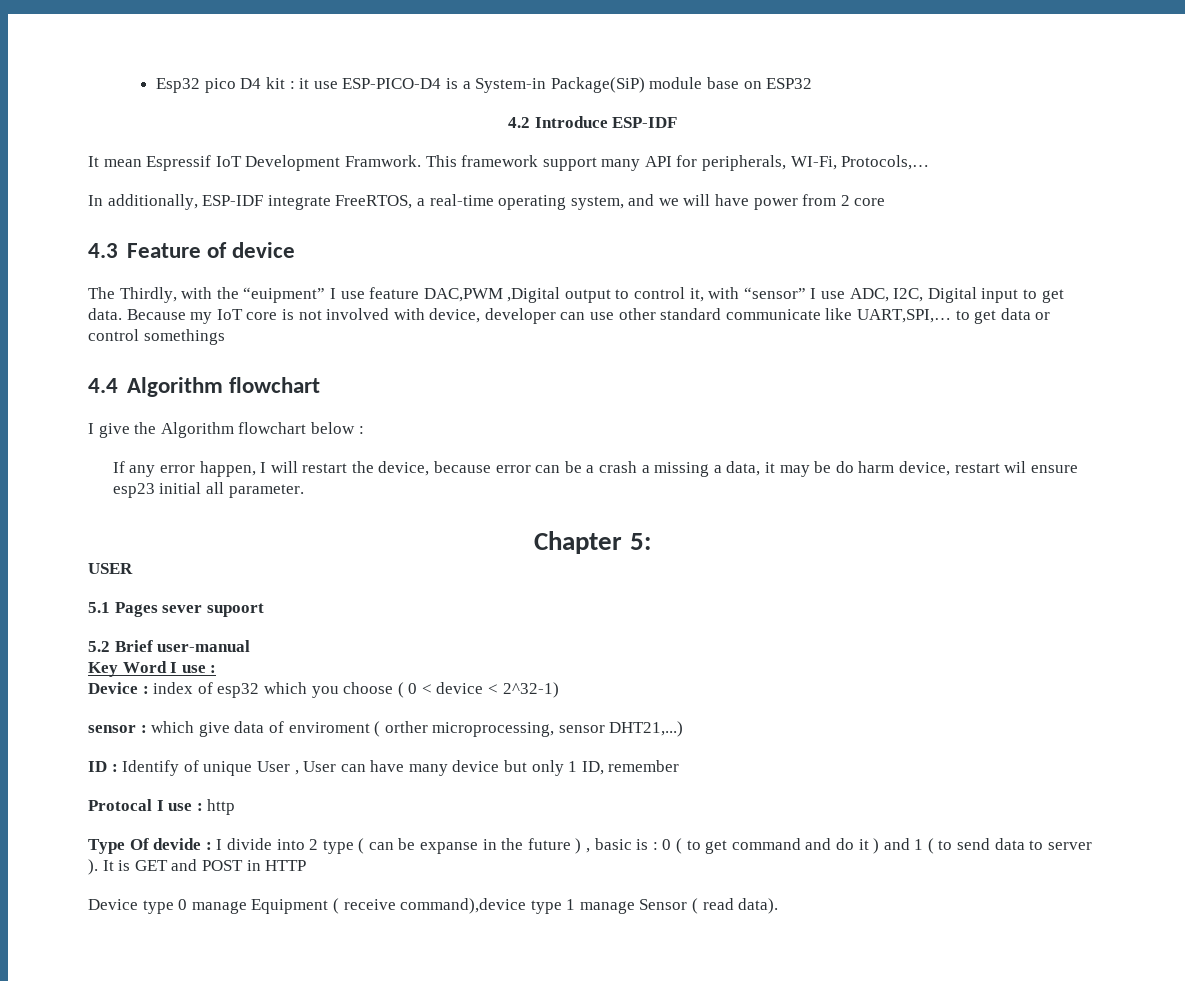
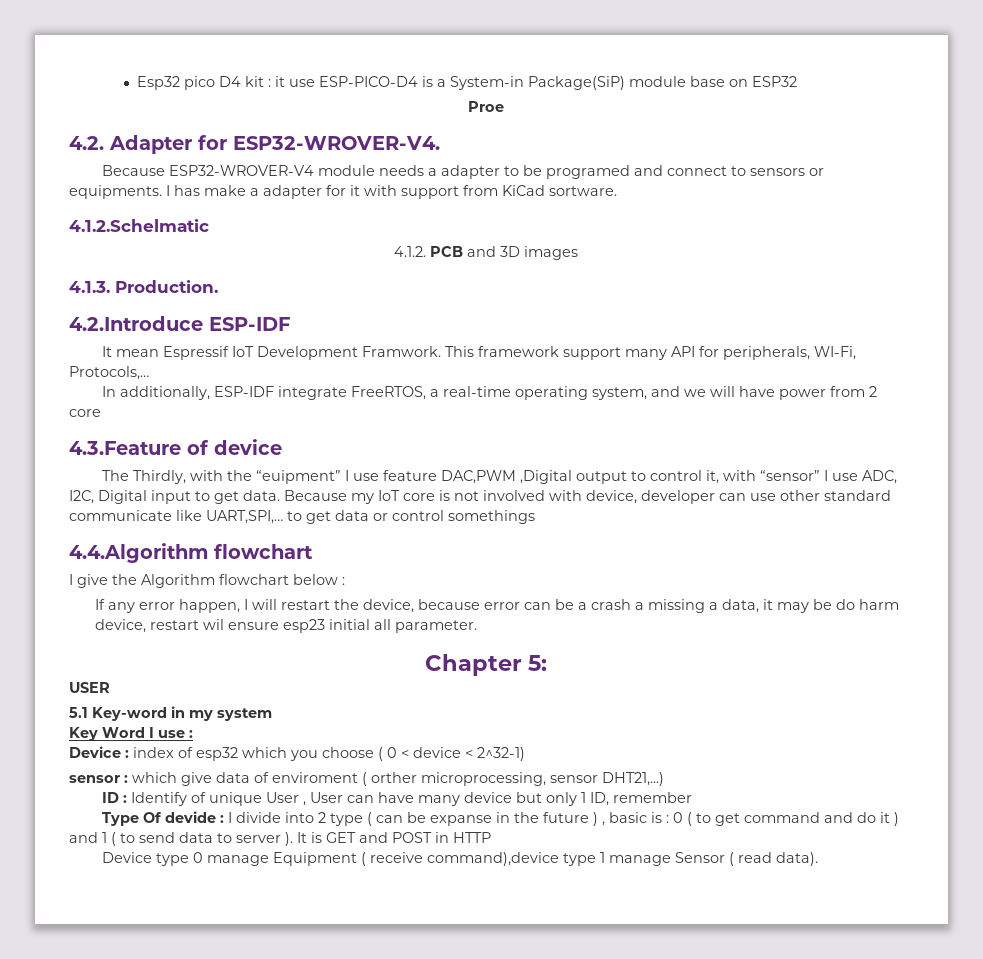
- 4.2 Introduce ESP-IDF
+ Proe
+ 4.2. Adapter for ESP32-WROVER-V4.
+ Because ESP32-WROVER-V4 module needs a adapter to be programed and connect to sensors or equipments. I has make a adapter for it with support from KiCad sortware.
+ 4.1.2.Schelmatic
+ 4.1.2. PCB and 3D images
+ 4.1.3. Production.
+ 4.2.Introduce ESP-IDF
- 4.3 Feature of device
+ 4.3.Feature of device
- 4.4 Algorithm flowchart
+ 4.4.Algorithm flowchart
- 5.1 Pages sever supoort
- 5.2 Brief user-manual
+ 5.1 Key-word in my system
- Protocal I use : http

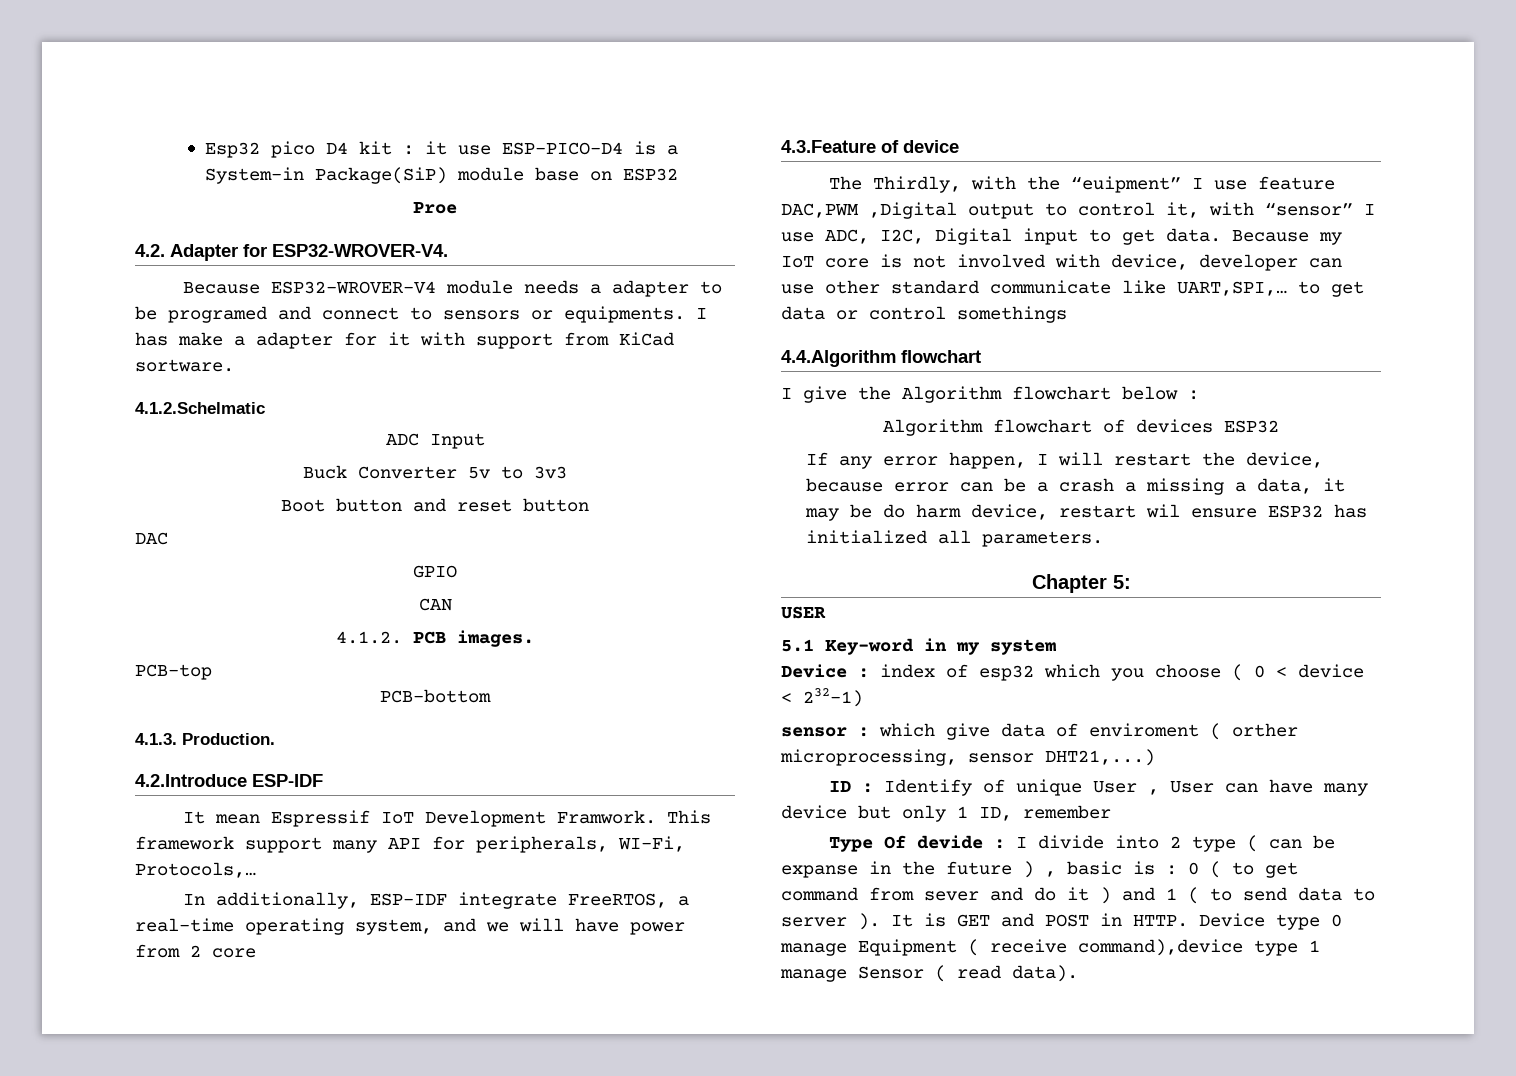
+ ADC Input
+ Buck Converter 5v to 3v3
+ Boot button and reset button
+ DAC
+ GPIO
+ CAN
- 4.1.2. PCB and 3D images
+ 4.1.2. PCB images.
+ PCB-top
+ PCB-bottom
+ Algorithm flowchart of devices ESP32
- If any error happen, I will restart the device, because error can be a crash a missing a data, it may be do harm device, restart wil ensure esp23 initial all parameter.
+ If any error happen, I will restart the device, because error can be a crash a missing a data, it may be do harm device, restart wil ensure ESP32 has initialized all parameters.
- Key Word I use :
- Device : index of esp32 which you choose ( 0 < device < 2^32-1)
+ Device : index of esp32 which you choose ( 0 < device < 232-1)
- Type Of devide : I divide into 2 type ( can be expanse in the future ) , basic is : 0 ( to get command and do it ) and 1 ( to send data to server ).
+ Type Of devide : I divide into 2 type ( can be expanse in the future ) , basic is : 0 ( to get command from sever and do it ) and 1 ( to send data to server ).
- It is GET and POST in HTTP
- Device type 0 manage Equipment ( receive command),device type 1 manage Sensor ( read data).
+ It is GET and POST in HTTP. Device type 0 manage Equipment ( receive command),device type 1 manage Sensor ( read data).

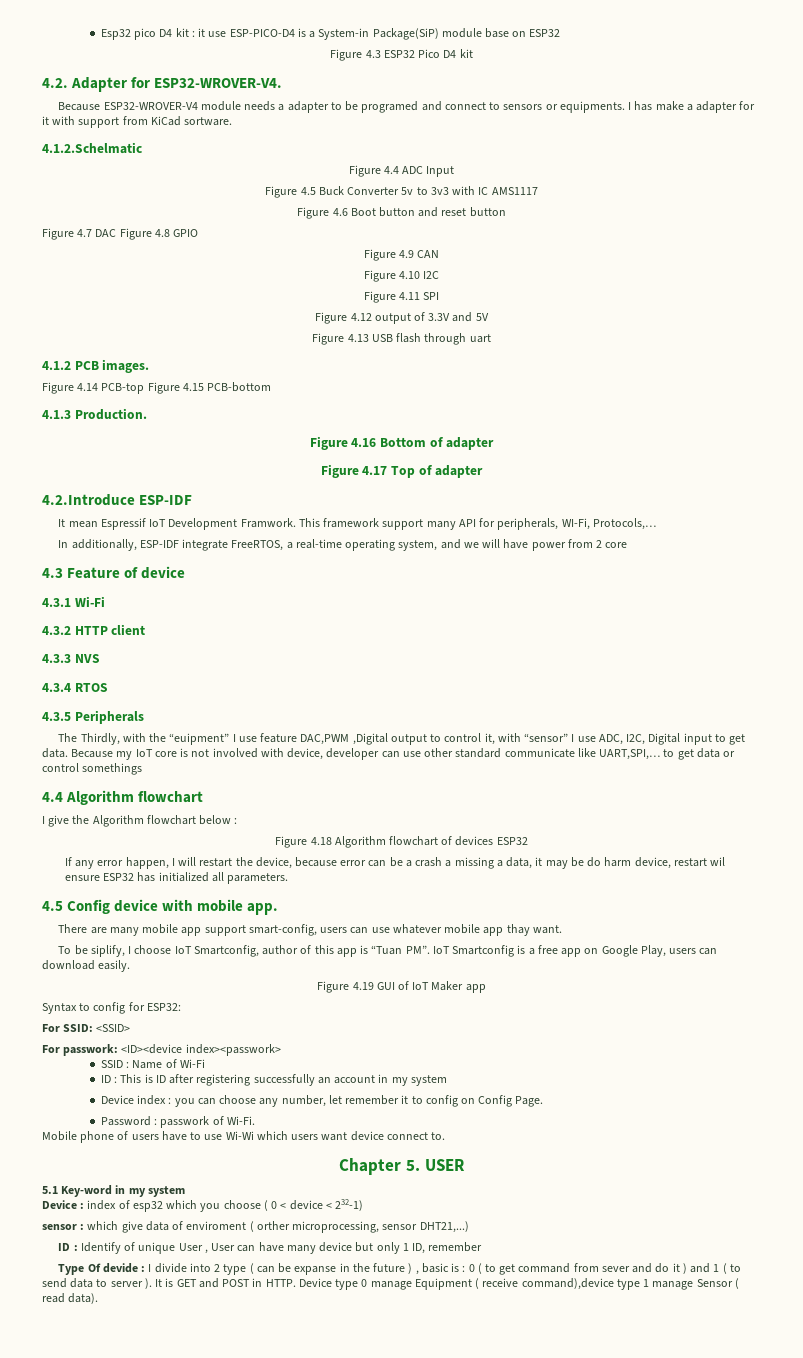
- Proe
+ Figure 4.3 ESP32 Pico D4 kit
- ADC Input
+ Figure 4.4 ADC Input
- Buck Converter 5v to 3v3
- Boot button and reset button
+ Figure 4.5 Buck Converter 5v to 3v3 with IC AMS1117
+ Figure 4.6 Boot button and reset button
- DAC
- GPIO
+ Figure 4.7 DAC Figure 4.8 GPIO
- CAN
+ Figure 4.9 CAN
- 4.1.2. PCB images.
+ Figure 4.10 I2C
+ Figure 4.11 SPI
+ Figure 4.12 output of 3.3V and 5V
+ Figure 4.13 USB flash through uart
+ 4.1.2 PCB images.
- PCB-top
- PCB-bottom
+ Figure 4.14 PCB-top Figure 4.15 PCB-bottom
- 4.1.3. Production.
+ 4.1.3 Production.
+ Figure 4.16 Bottom of adapter
+ Figure 4.17 Top of adapter
- 4.3.Feature of device
+ 4.3 Feature of device
+ 4.3.1 Wi-Fi
+ 4.3.2 HTTP client
+ 4.3.3 NVS
+ 4.3.4 RTOS
+ 4.3.5 Peripherals
- 4.4.Algorithm flowchart
+ 4.4 Algorithm flowchart
- Algorithm flowchart of devices ESP32
+ Figure 4.18 Algorithm flowchart of devices ESP32
+ 4.5 Config device with mobile app.
+ There are many mobile app support smart-config, users can use whatever mobile app thay want.
+ To be siplify, I choose IoT Smartconfig, author of this app is “Tuan PM”. IoT Smartconfig is a free app on Google Play, users can download easily.
+ Figure 4.19 GUI of IoT Maker app
+ Syntax to config for ESP32:
+ For SSID: <SSID>
+ For passwork: <ID><device index><passwork>
+ SSID : Name of Wi-Fi
+ ID : This is ID after registering successfully an account in my system
+ Device index : you can choose any number, let remember it to config on Config Page.
+ Password : passwork of Wi-Fi.
+ Mobile phone of users have to use Wi-Wi which users want device connect to.
- Chapter 5:
- USER
+ Chapter 5. USER

